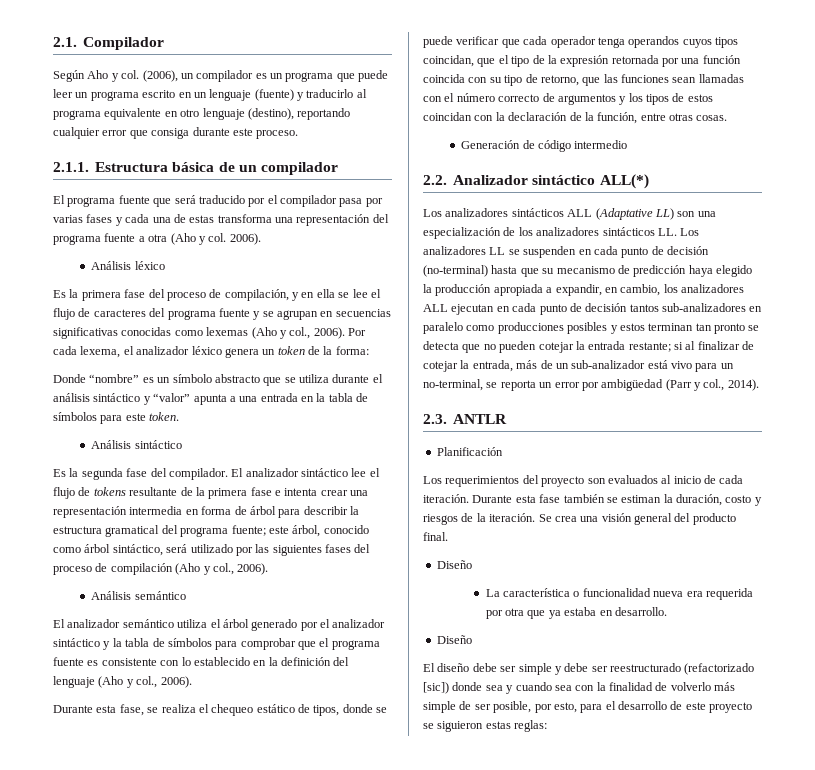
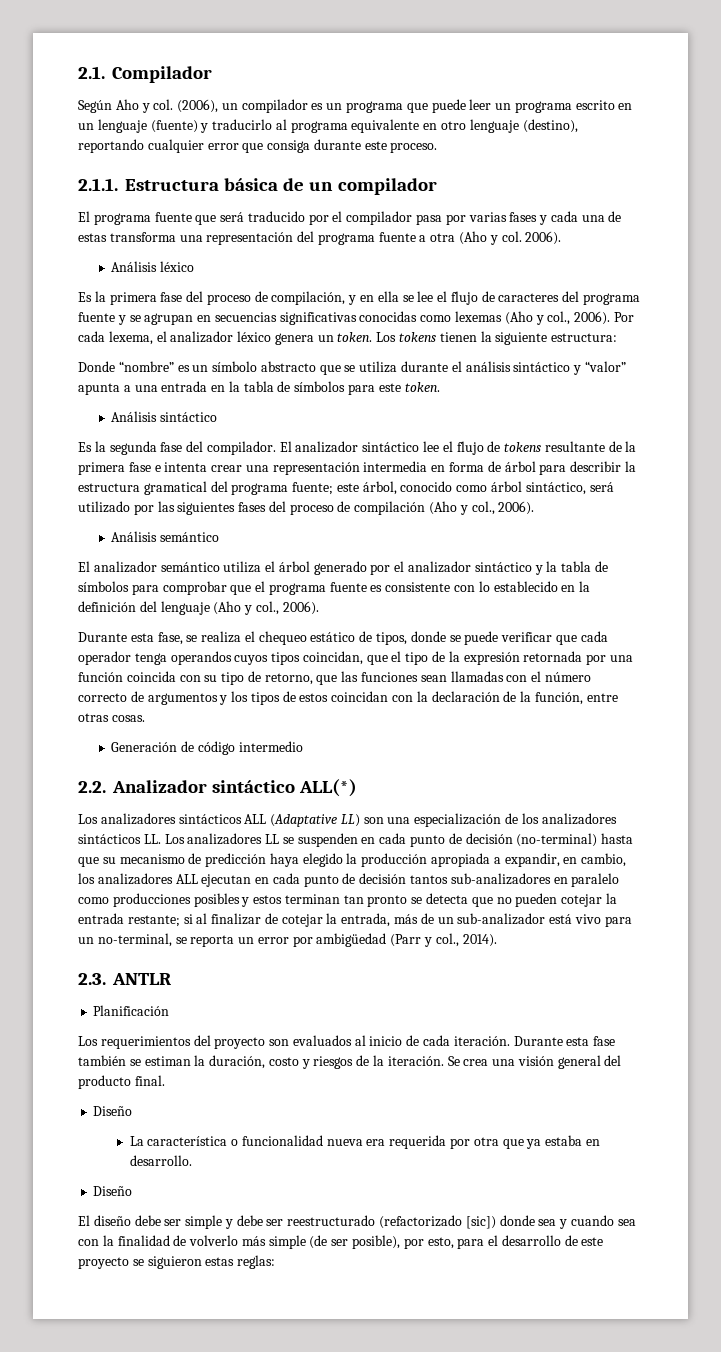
- Por cada lexema, el analizador léxico genera un token de la forma:
+ Por cada lexema, el analizador léxico genera un token. Los tokens tienen la siguiente estructura:
- El diseño debe ser simple y debe ser reestructurado (refactorizado [sic]) donde sea y cuando sea con la finalidad de volverlo más simple de ser posible, por esto, para el desarrollo de este proyecto se siguieron estas reglas:
+ El diseño debe ser simple y debe ser reestructurado (refactorizado [sic]) donde sea y cuando sea con la finalidad de volverlo más simple (de ser posible), por esto, para el desarrollo de este proyecto se siguieron estas reglas:

